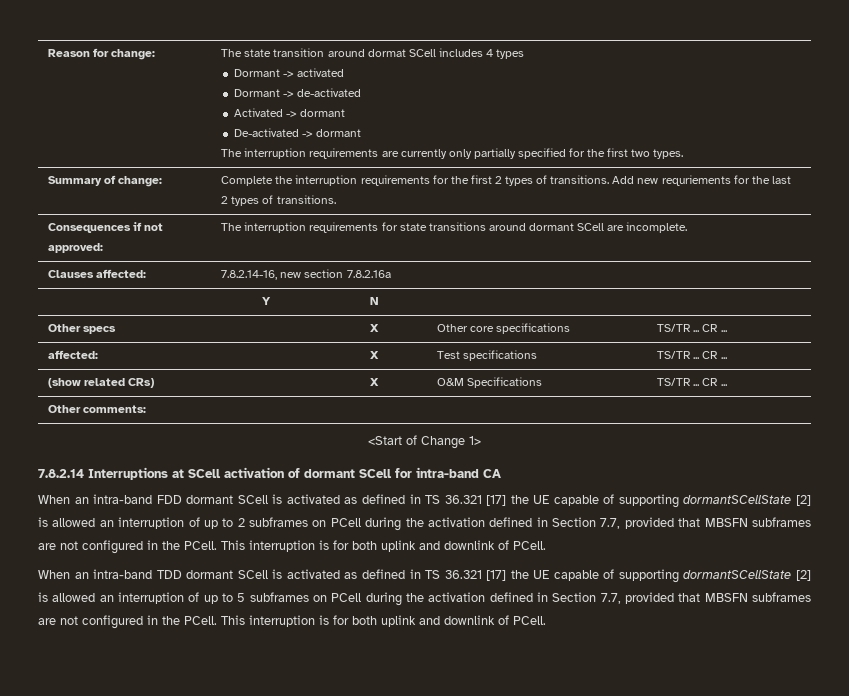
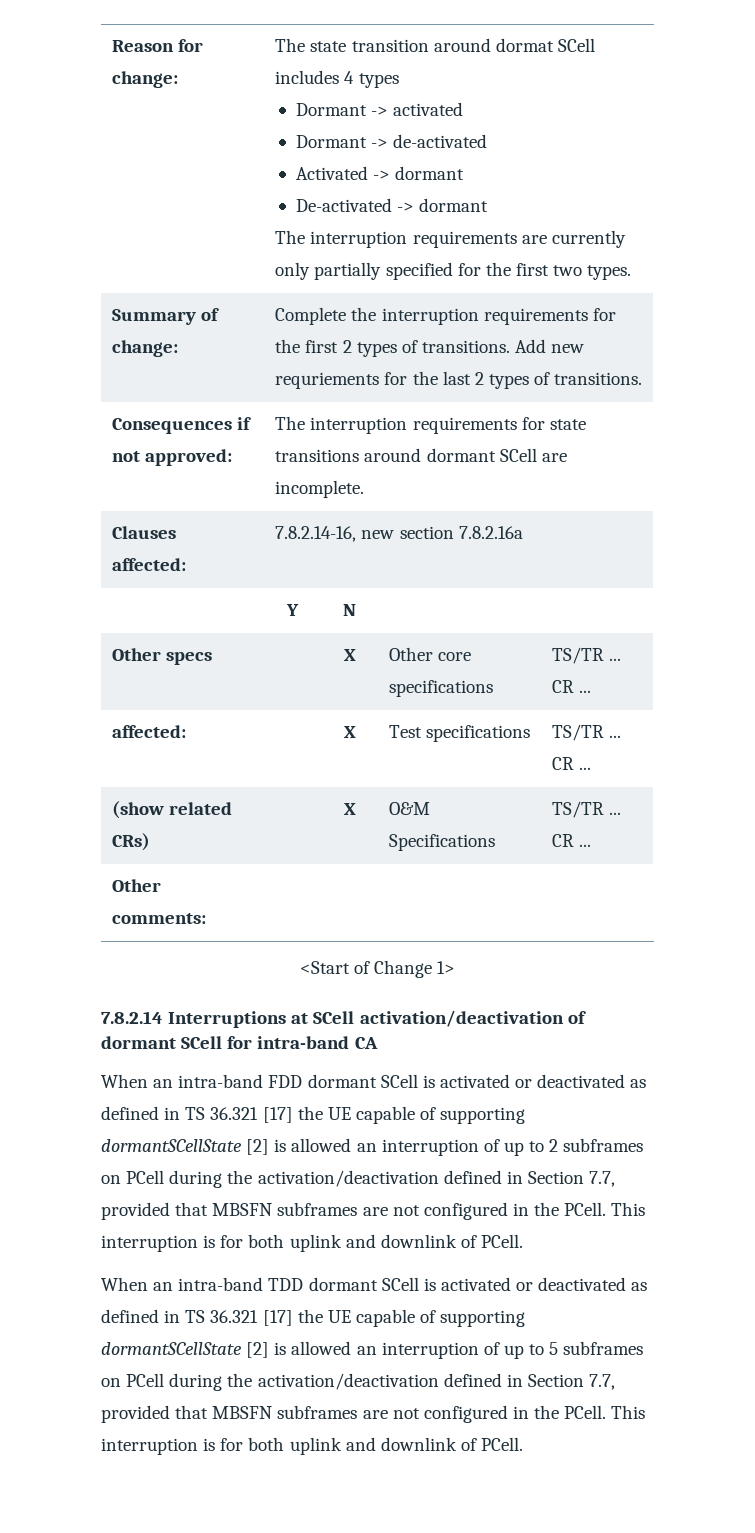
- 7.8.2.14 Interruptions at SCell activation of dormant SCell for intra-band CA
+ 7.8.2.14 Interruptions at SCell activation/deactivation of dormant SCell for intra-band CA
- When an intra-band FDD dormant SCell is activated as defined in TS 36.321 [17] the UE capable of supporting dormantSCellState [2] is allowed an interruption of up to 2 subframes on PCell during the activation defined in Section 7.7, provided that MBSFN subframes are not configured in the PCell.
+ When an intra-band FDD dormant SCell is activated or deactivated as defined in TS 36.321 [17] the UE capable of supporting dormantSCellState [2] is allowed an interruption of up to 2 subframes on PCell during the activation/deactivation defined in Section 7.7, provided that MBSFN subframes are not configured in the PCell.
- When an intra-band TDD dormant SCell is activated as defined in TS 36.321 [17] the UE capable of supporting dormantSCellState [2] is allowed an interruption of up to 5 subframes on PCell during the activation defined in Section 7.7, provided that MBSFN subframes are not configured in the PCell.
+ When an intra-band TDD dormant SCell is activated or deactivated as defined in TS 36.321 [17] the UE capable of supporting dormantSCellState [2] is allowed an interruption of up to 5 subframes on PCell during the activation/deactivation defined in Section 7.7, provided that MBSFN subframes are not configured in the PCell.

